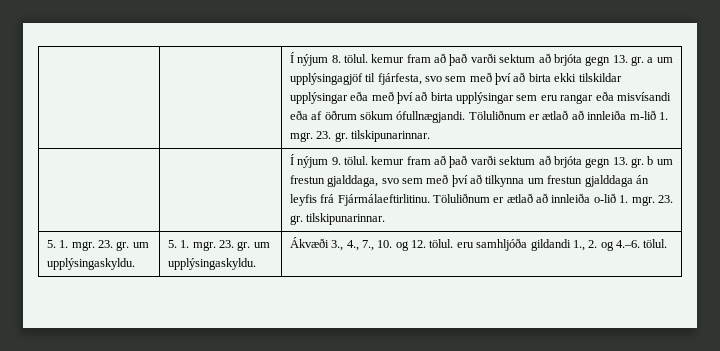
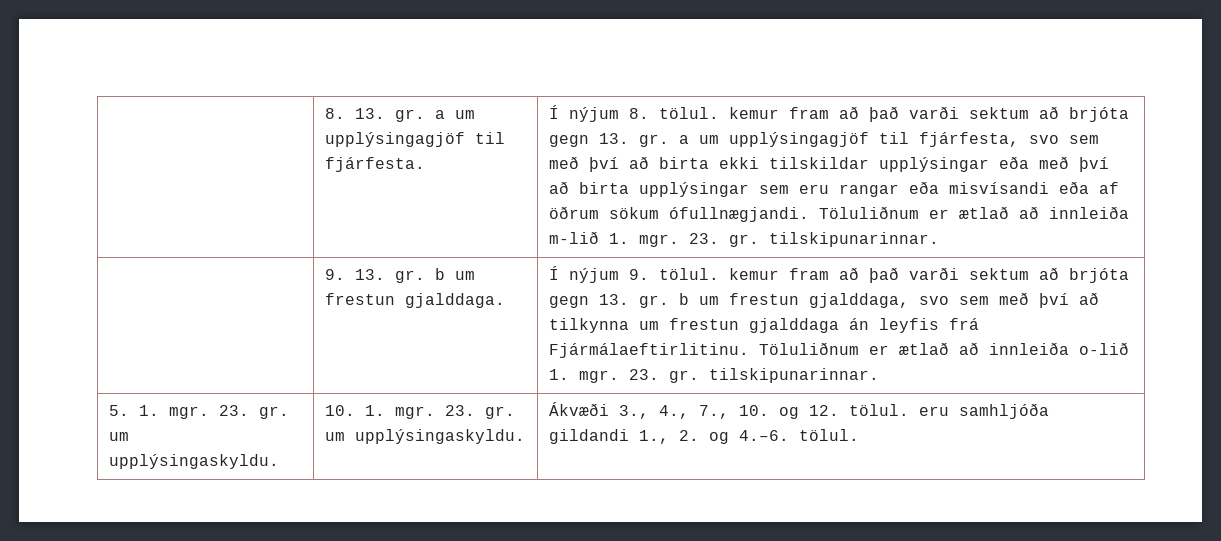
+ 8. 13. gr. a um upplýsingagjöf til fjárfesta.
+ 9. 13. gr. b um frestun gjalddaga.
- 5. 1. mgr. 23. gr. um upplýsingaskyldu. | 5. 1. mgr. 23. gr. um upplýsingaskyldu. | Ákvæði 3., 4., 7., 10. og 12. tölul. eru samhljóða gildandi 1., 2. og 4.–6. tölul.
+ 5. 1. mgr. 23. gr. um upplýsingaskyldu. | 10. 1. mgr. 23. gr. um upplýsingaskyldu. | Ákvæði 3., 4., 7., 10. og 12. tölul. eru samhljóða gildandi 1., 2. og 4.–6. tölul.

